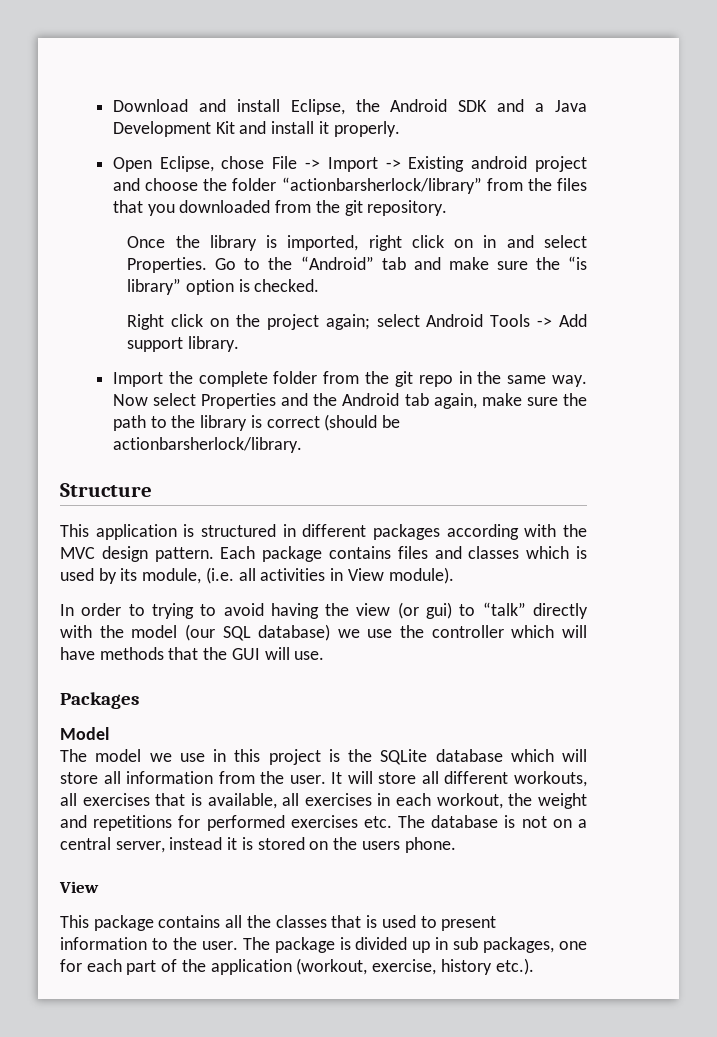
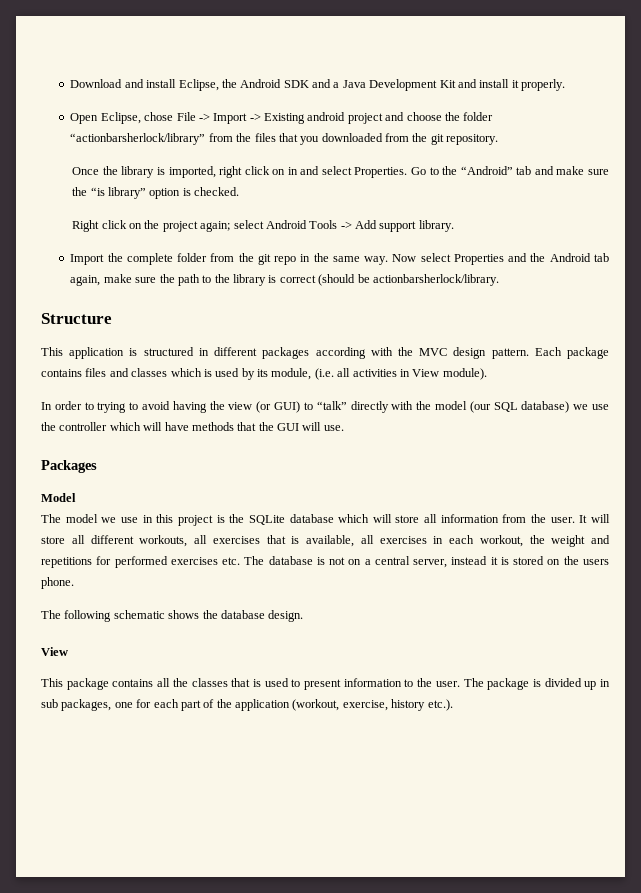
- In order to trying to avoid having the view (or gui) to “talk” directly with the model (our SQL database) we use the controller which will have methods that the GUI will use.
+ In order to trying to avoid having the view (or GUI) to “talk” directly with the model (our SQL database) we use the controller which will have methods that the GUI will use.
+ The following schematic shows the database design.

